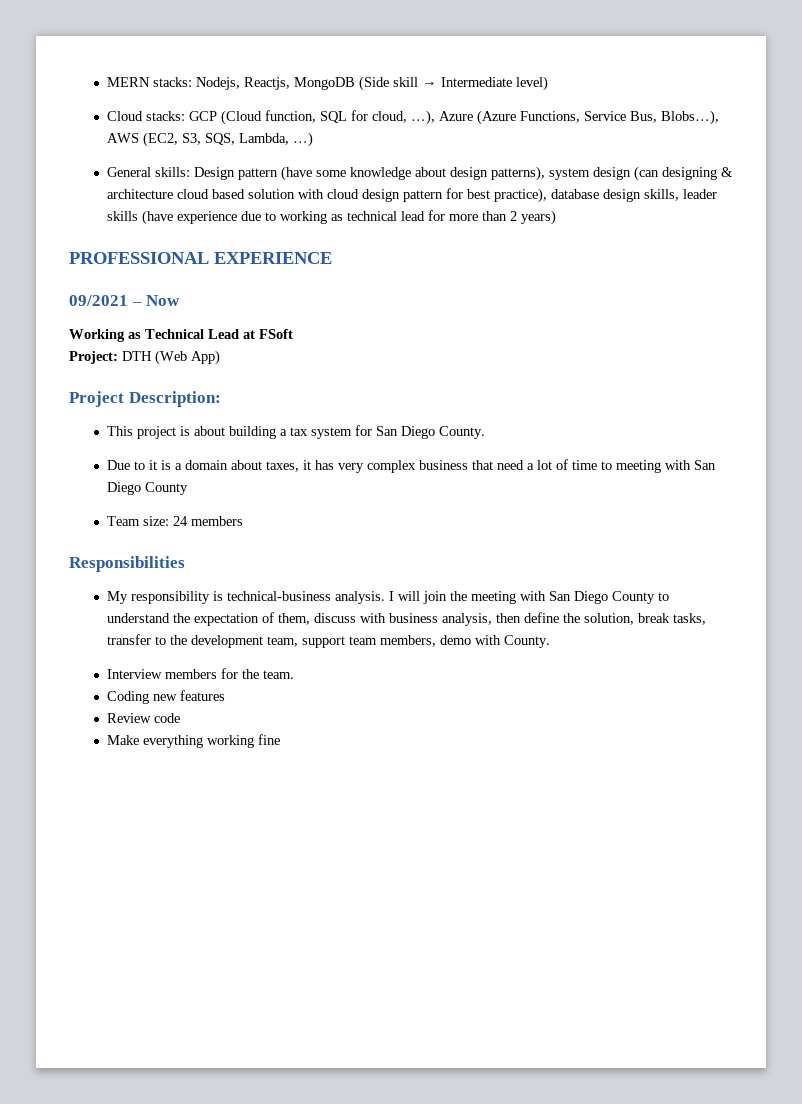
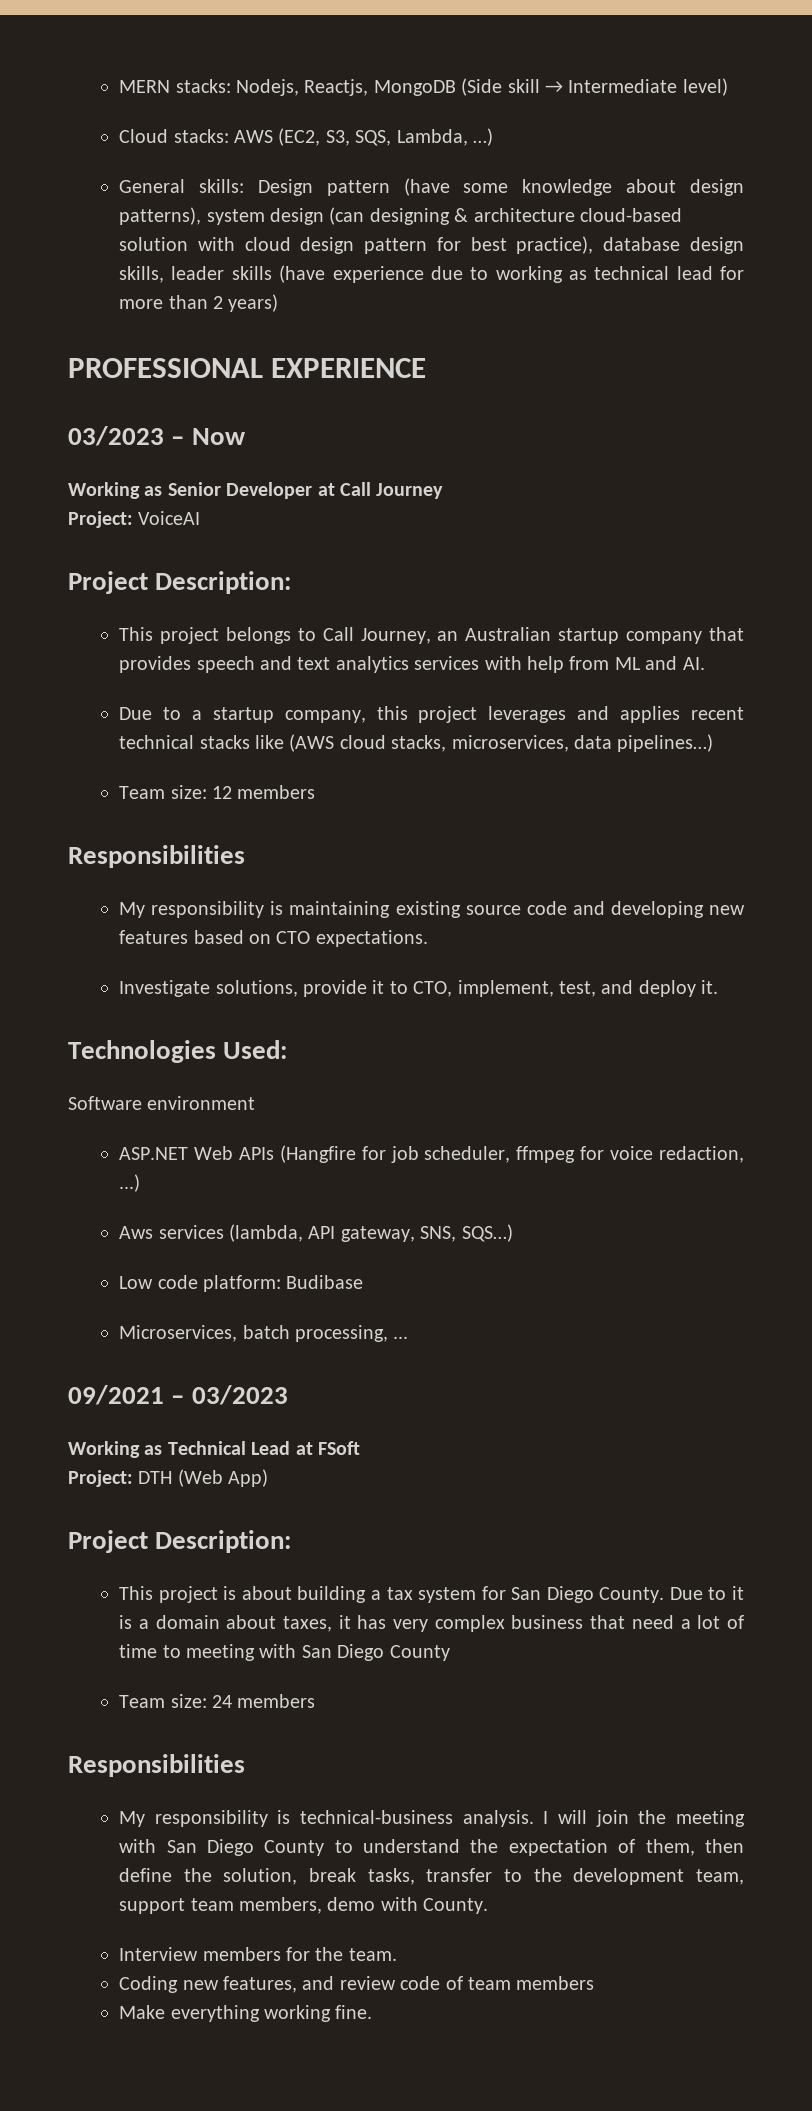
- Cloud stacks: GCP (Cloud function, SQL for cloud, …), Azure (Azure Functions, Service Bus, Blobs…), AWS (EC2, S3, SQS, Lambda, …)
+ Cloud stacks: AWS (EC2, S3, SQS, Lambda, …)
- General skills: Design pattern (have some knowledge about design patterns), system design (can designing & architecture cloud based solution with cloud design pattern for best practice), database design skills, leader skills (have experience due to working as technical lead for more than 2 years)
+ General skills: Design pattern (have some knowledge about design patterns), system design (can designing & architecture cloud-based solution with cloud design pattern for best practice), database design skills, leader skills (have experience due to working as technical lead for more than 2 years)
+ 03/2023 – Now
+ Working as Senior Developer at Call Journey
+ Project: VoiceAI
+ Project Description:
+ This project belongs to Call Journey, an Australian startup company that provides speech and text analytics services with help from ML and AI.
+ Due to a startup company, this project leverages and applies recent technical stacks like (AWS cloud stacks, microservices, data pipelines…)
+ Team size: 12 members
+ Responsibilities
+ My responsibility is maintaining existing source code and developing new features based on CTO expectations.
+ Investigate solutions, provide it to CTO, implement, test, and deploy it.
+ Technologies Used:
+ Software environment
+ ASP.NET Web APIs (Hangfire for job scheduler, ffmpeg for voice redaction, ...)
+ Aws services (lambda, API gateway, SNS, SQS…)
+ Low code platform: Budibase
+ Microservices, batch processing, ...
- 09/2021 – Now
+ 09/2021 – 03/2023
- This project is about building a tax system for San Diego County.
- Due to it is a domain about taxes, it has very complex business that need a lot of time to meeting with San Diego County
+ This project is about building a tax system for San Diego County. Due to it is a domain about taxes, it has very complex business that need a lot of time to meeting with San Diego County
- I will join the meeting with San Diego County to understand the expectation of them, discuss with business analysis, then define the solution, break tasks, transfer to the development team, support team members, demo with County.
+ I will join the meeting with San Diego County to understand the expectation of them, then define the solution, break tasks, transfer to the development team, support team members, demo with County.
- Coding new features
- Review code
+ Coding new features, and review code of team members
- Make everything working fine
+ Make everything working fine.

